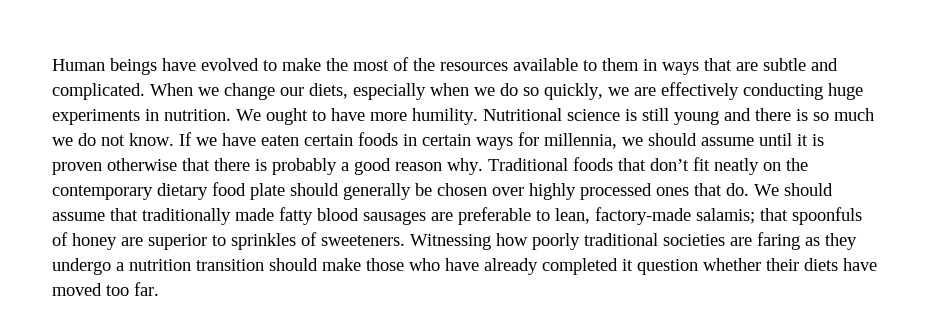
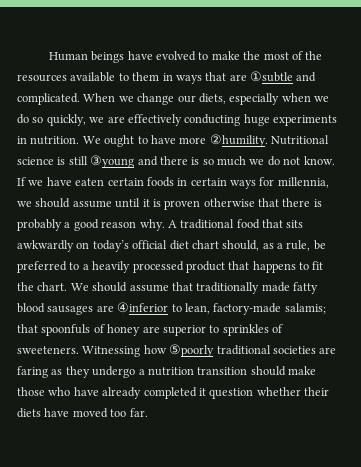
- Human beings have evolved to make the most of the resources available to them in ways that are subtle and complicated.
+ Human beings have evolved to make the most of the resources available to them in ways that are ①subtle and complicated.
- We ought to have more humility.
+ We ought to have more ②humility.
- Nutritional science is still young and there is so much we do not know.
+ Nutritional science is still ③young and there is so much we do not know.
- Traditional foods that don’t fit neatly on the contemporary dietary food plate should generally be chosen over highly processed ones that do.
+ A traditional food that sits awkwardly on today’s official diet chart should, as a rule, be preferred to a heavily processed product that happens to fit the chart.
- We should assume that traditionally made fatty blood sausages are preferable to lean, factory-made salamis; that spoonfuls of honey are superior to sprinkles of sweeteners.
+ We should assume that traditionally made fatty blood sausages are ④inferior to lean, factory-made salamis; that spoonfuls of honey are superior to sprinkles of sweeteners.
- Witnessing how poorly traditional societies are faring as they undergo a nutrition transition should make those who have already completed it question whether their diets have moved too far.
+ Witnessing how ⑤poorly traditional societies are faring as they undergo a nutrition transition should make those who have already completed it question whether their diets have moved too far.

